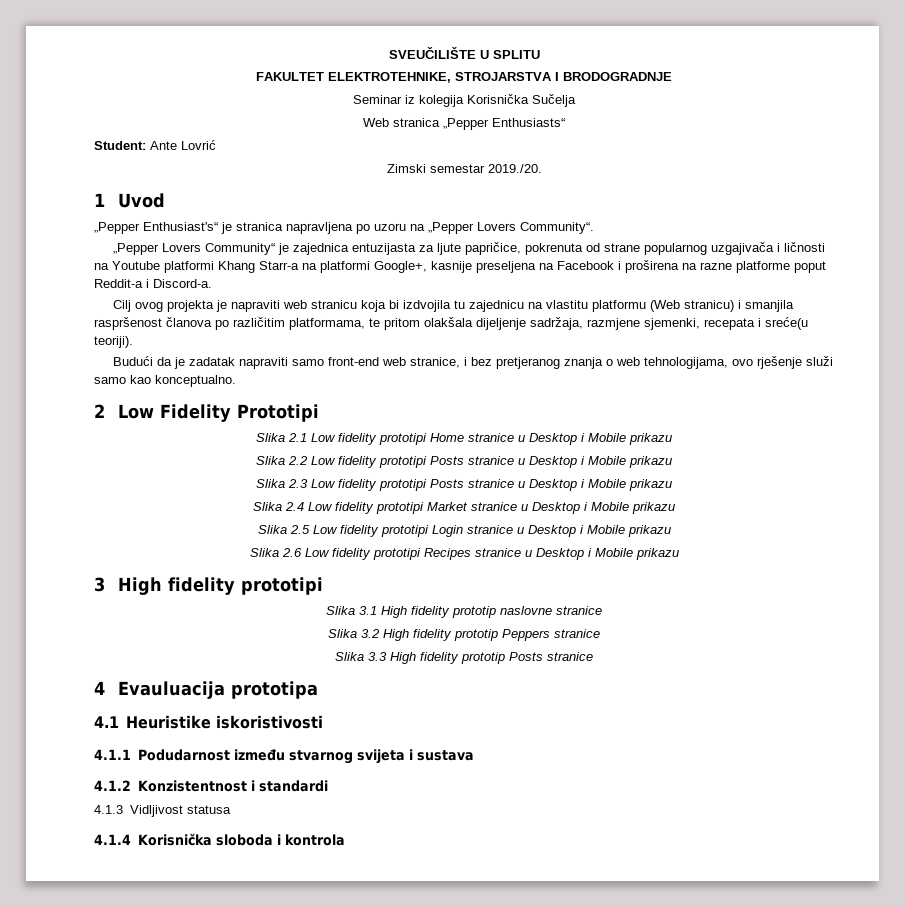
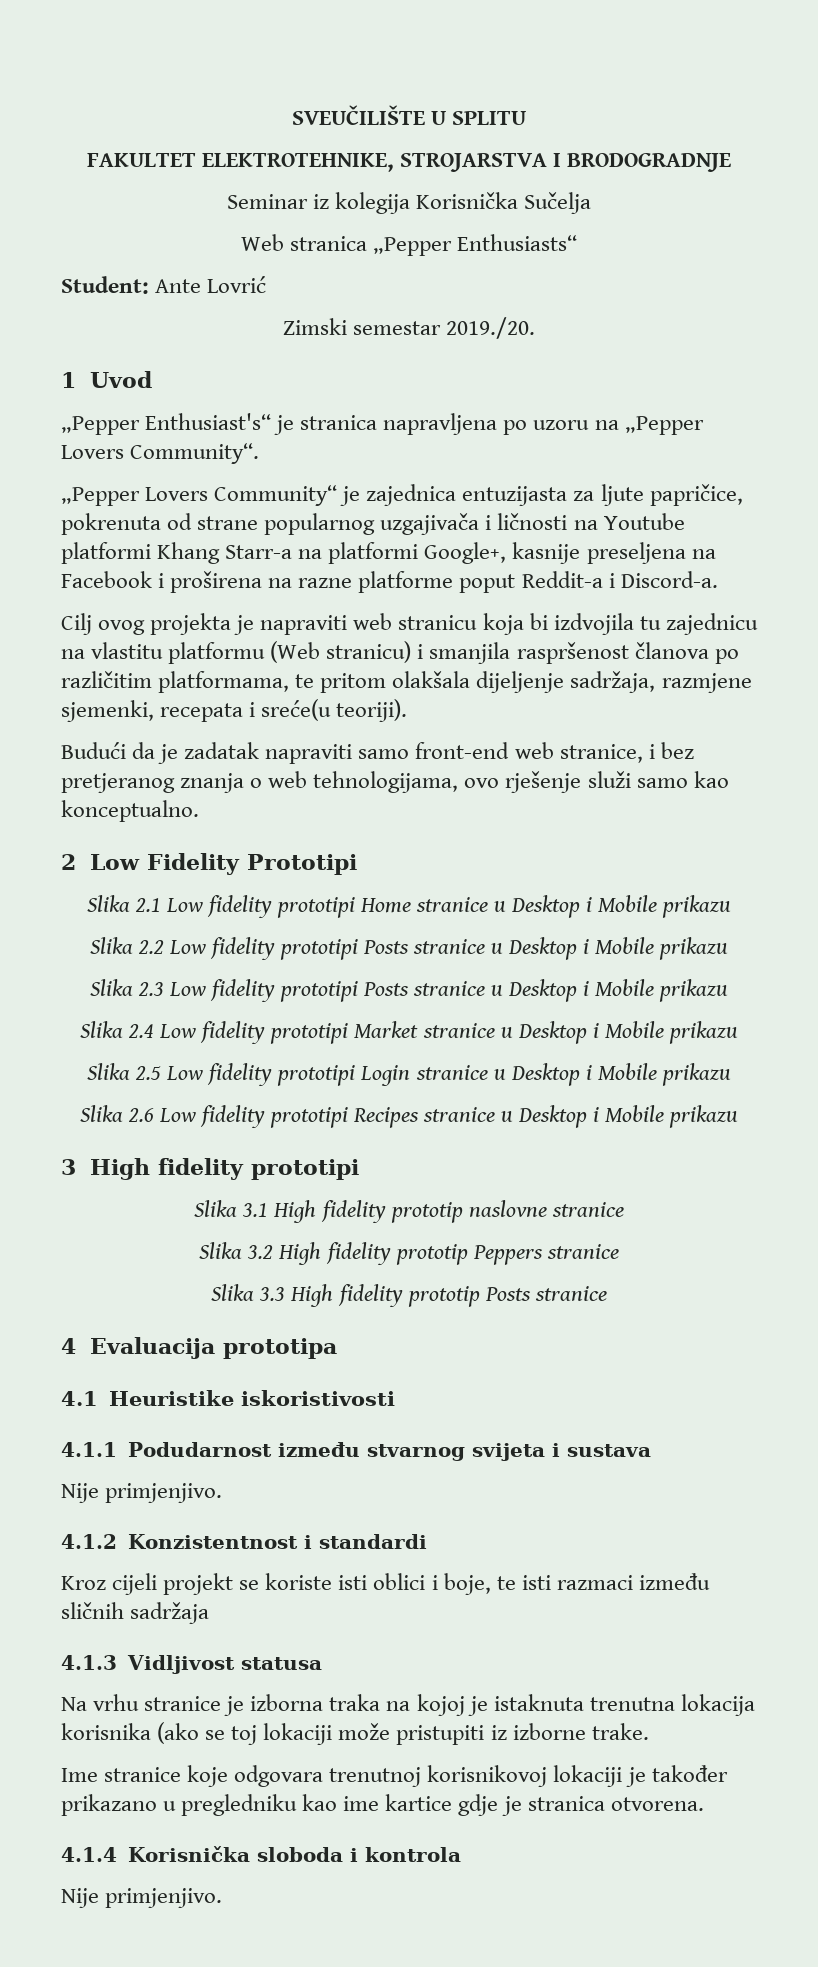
- 4 Evauluacija prototipa
+ 4 Evaluacija prototipa
  4.1.1 Podudarnost između stvarnog svijeta i sustava
+ Nije primjenjivo.
+ Kroz cijeli projekt se koriste isti oblici i boje, te isti razmaci između sličnih sadržaja
  4.1.3 Vidljivost statusa
+ Na vrhu stranice je izborna traka na kojoj je istaknuta trenutna lokacija korisnika (ako se toj lokaciji može pristupiti iz izborne trake.
+ Ime stranice koje odgovara trenutnoj korisnikovoj lokaciji je također prikazano u pregledniku kao ime kartice gdje je stranica otvorena.
  4.1.4 Korisnička sloboda i kontrola
+ Nije primjenjivo.

